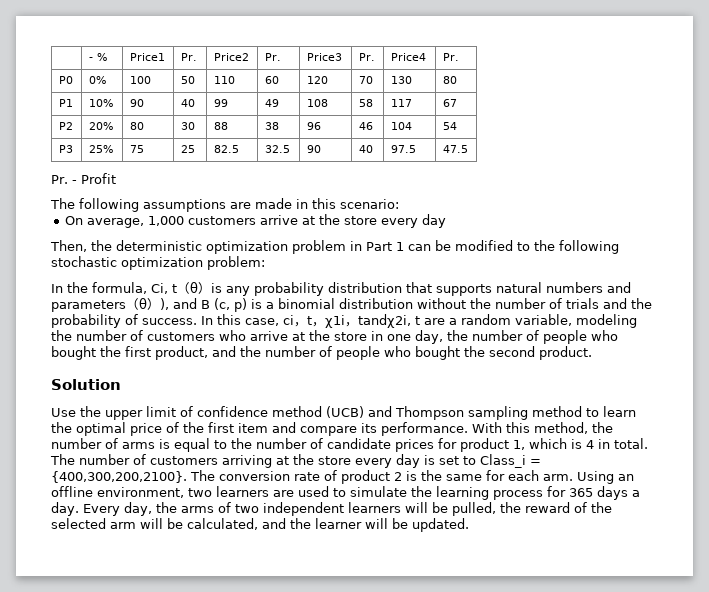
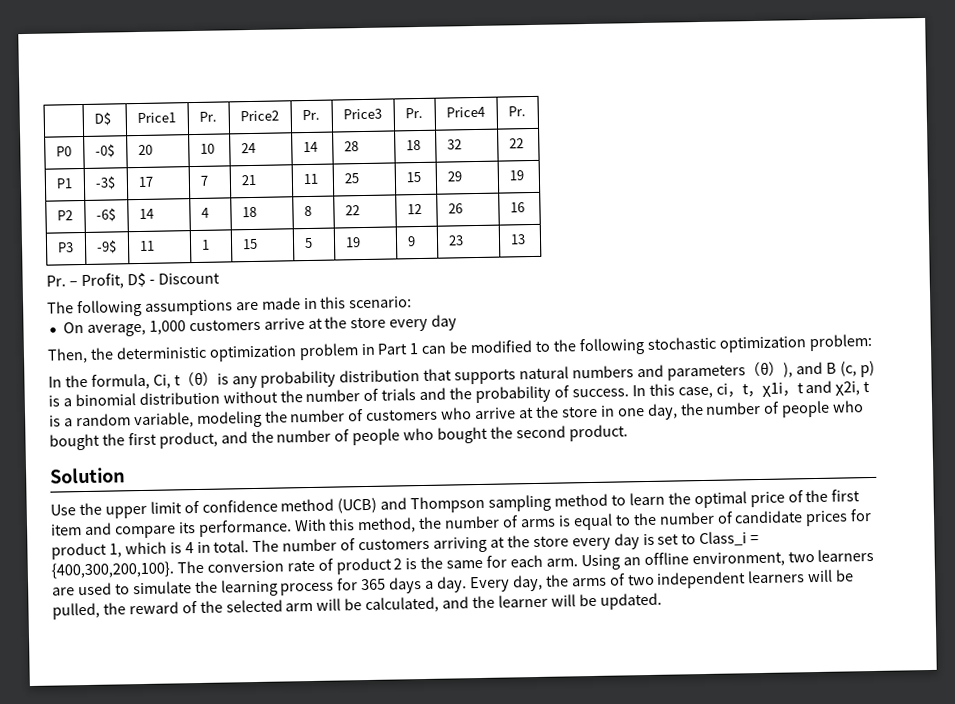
- | - % | Price1 | Pr. | Price2 | Pr. | Price3 | Pr. | Price4 | Pr.
+ | D$ | Price1 | Pr. | Price2 | Pr. | Price3 | Pr. | Price4 | Pr.
- P0 | 0% | 100 | 50 | 110 | 60 | 120 | 70 | 130 | 80
- P1 | 10% | 90 | 40 | 99 | 49 | 108 | 58 | 117 | 67
- P2 | 20% | 80 | 30 | 88 | 38 | 96 | 46 | 104 | 54
- P3 | 25% | 75 | 25 | 82.5 | 32.5 | 90 | 40 | 97.5 | 47.5
- Pr. - Profit
+ P0 | -0$ | 20 | 10 | 24 | 14 | 28 | 18 | 32 | 22
+ P1 | -3$ | 17 | 7 | 21 | 11 | 25 | 15 | 29 | 19
+ P2 | -6$ | 14 | 4 | 18 | 8 | 22 | 12 | 26 | 16
+ P3 | -9$ | 11 | 1 | 15 | 5 | 19 | 9 | 23 | 13
+ Pr. – Profit, D$ - Discount
- In this case, ci，t，χ1i，tandχ2i, t are a random variable, modeling the number of customers who arrive at the store in one day, the number of people who bought the first product, and the number of people who bought the second product.
+ In this case, ci，t，χ1i，t and χ2i, t is a random variable, modeling the number of customers who arrive at the store in one day, the number of people who bought the first product, and the number of people who bought the second product.
- The number of customers arriving at the store every day is set to Class_i = {400,300,200,2100}.
+ The number of customers arriving at the store every day is set to Class_i = {400,300,200,100}.

